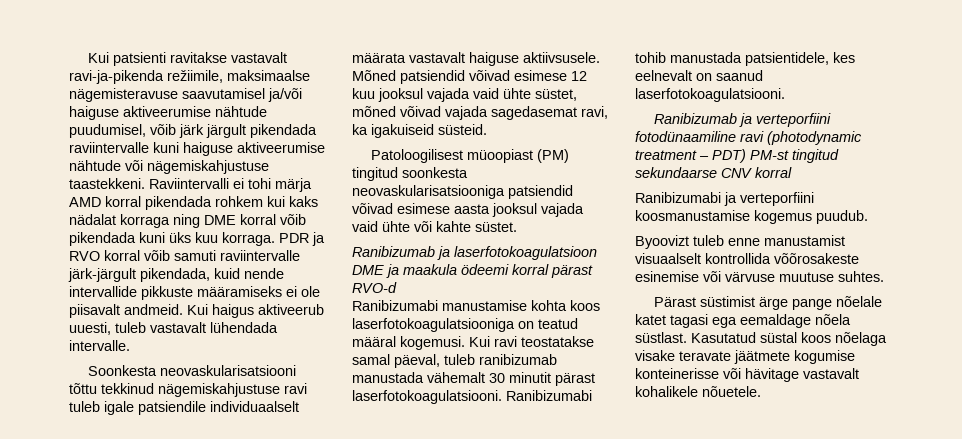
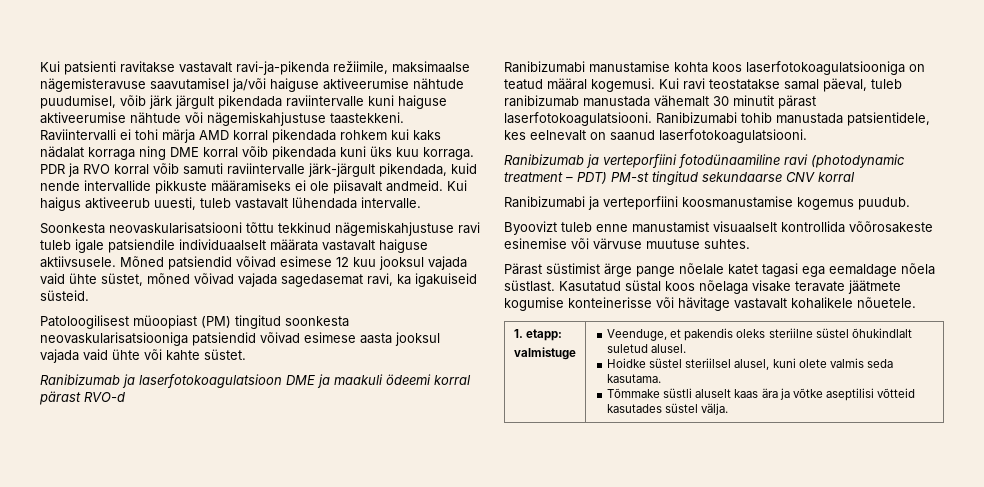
- Ranibizumab ja laserfotokoagulatsioon DME ja maakula ödeemi korral pärast RVO-d
+ Ranibizumab ja laserfotokoagulatsioon DME ja maakuli ödeemi korral pärast RVO-d
+ 1. etapp:
+ valmistuge | Veenduge, et pakendis oleks steriilne süstel õhukindlalt suletud alusel.
+ Hoidke süstel steriilsel alusel, kuni olete valmis seda kasutama.
+ Tõmmake süstli aluselt kaas ära ja võtke aseptilisi võtteid kasutades süstel välja.

